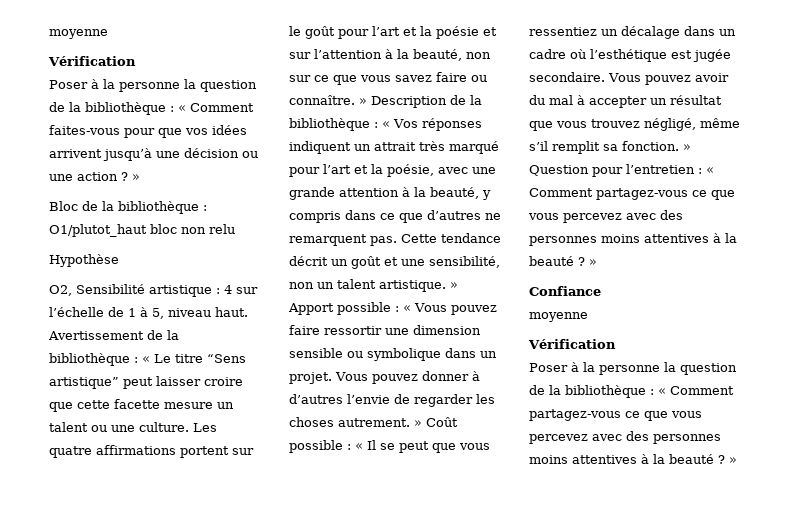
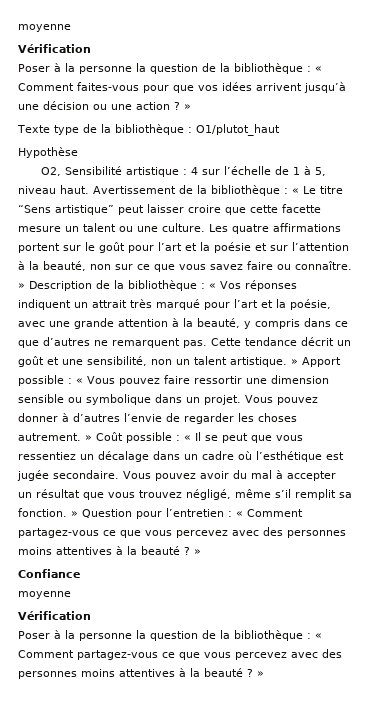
- Bloc de la bibliothèque : O1/plutot_haut bloc non relu
+ Texte type de la bibliothèque : O1/plutot_haut

